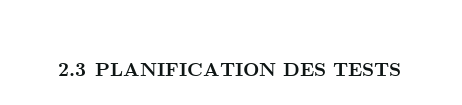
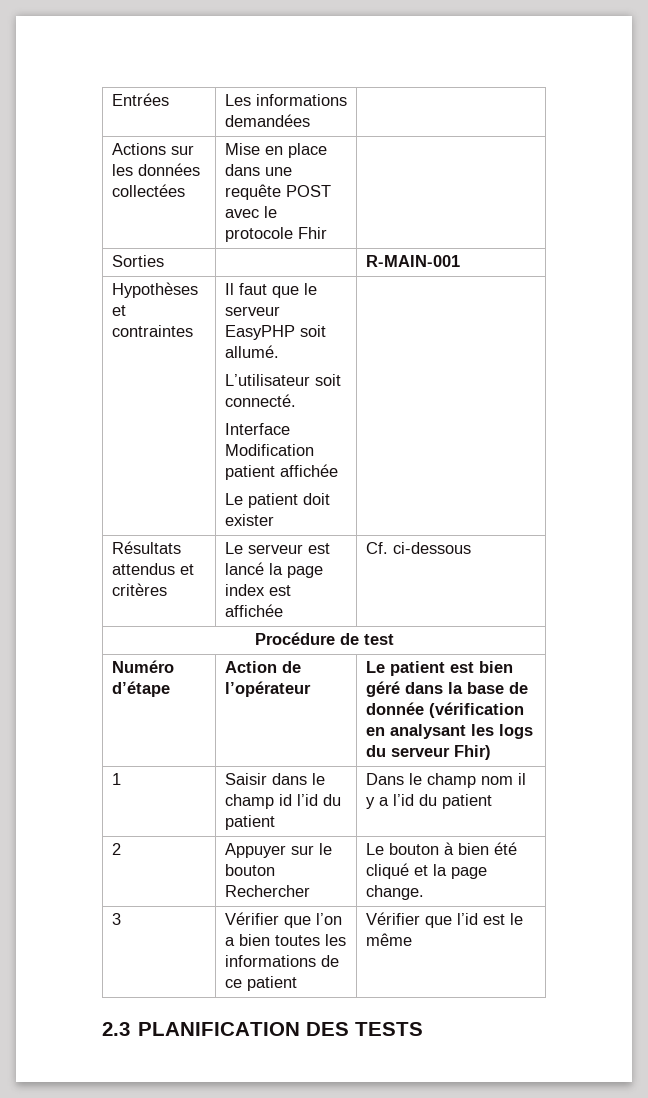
+ Entrées | Les informations demandées |
+ Actions sur les données collectées | Mise en place dans une requête POST avec le protocole Fhir |
+ Sorties | | R-MAIN-001
+ Hypothèses et contraintes | Il faut que le serveur EasyPHP soit allumé.
+ L’utilisateur soit connecté.
+ Interface Modification patient affichée
+ Le patient doit exister |
+ Résultats attendus et critères | Le serveur est lancé la page index est affichée | Cf. ci-dessous
+ Procédure de test
+ Numéro d’étape | Action de l’opérateur | Le patient est bien géré dans la base de donnée (vérification en analysant les logs du serveur Fhir)
+ 1 | Saisir dans le champ id l’id du patient | Dans le champ nom il y a l’id du patient
+ 2 | Appuyer sur le bouton Rechercher | Le bouton à bien été cliqué et la page change.
+ 3 | Vérifier que l’on a bien toutes les informations de ce patient | Vérifier que l’id est le même

